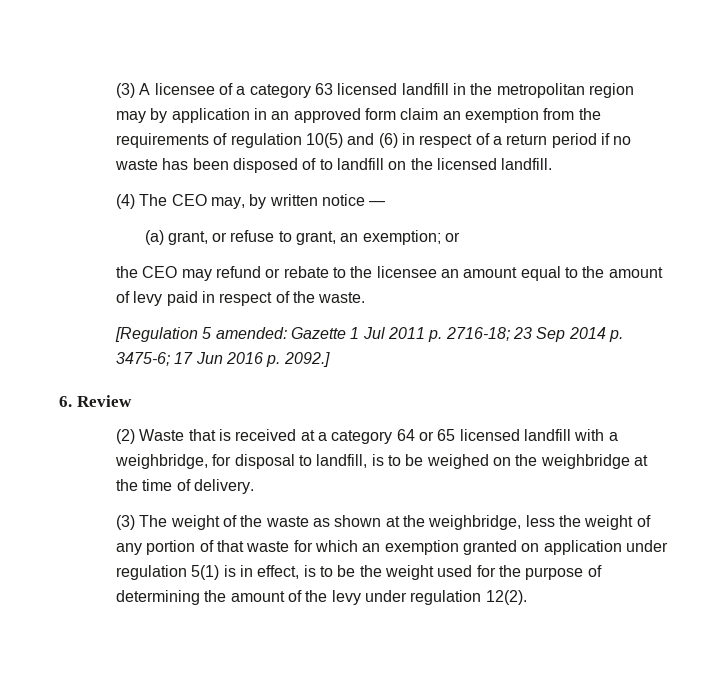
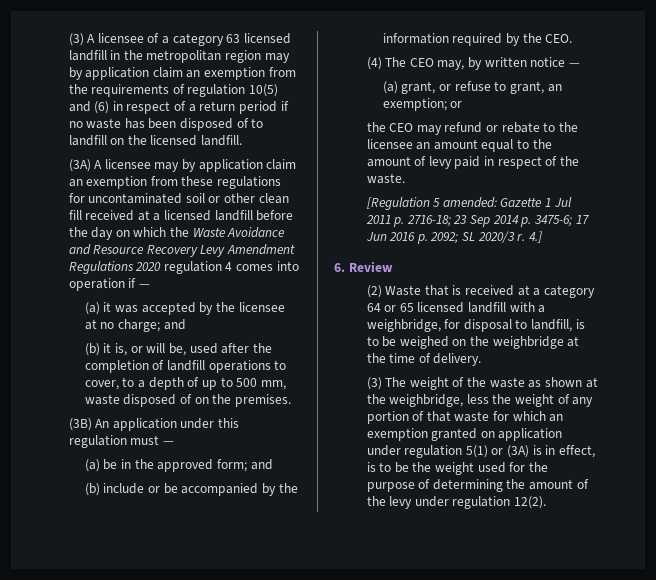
- (3) A licensee of a category 63 licensed landfill in the metropolitan region may by application in an approved form claim an exemption from the requirements of regulation 10(5) and (6) in respect of a return period if no waste has been disposed of to landfill on the licensed landfill.
+ (3) A licensee of a category 63 licensed landfill in the metropolitan region may by application claim an exemption from the requirements of regulation 10(5) and (6) in respect of a return period if no waste has been disposed of to landfill on the licensed landfill.
+ (3A) A licensee may by application claim an exemption from these regulations for uncontaminated soil or other clean fill received at a licensed landfill before the day on which the Waste Avoidance and Resource Recovery Levy Amendment Regulations 2020 regulation 4 comes into operation if —
+ (a) it was accepted by the licensee at no charge; and
+ (b) it is, or will be, used after the completion of landfill operations to cover, to a depth of up to 500 mm, waste disposed of on the premises.
+ (3B) An application under this regulation must —
+ (a) be in the approved form; and
+ (b) include or be accompanied by the information required by the CEO.
- [Regulation 5 amended: Gazette 1 Jul 2011 p. 2716-18; 23 Sep 2014 p. 3475-6; 17 Jun 2016 p. 2092.]
+ [Regulation 5 amended: Gazette 1 Jul 2011 p. 2716-18; 23 Sep 2014 p. 3475-6; 17 Jun 2016 p. 2092; SL 2020/3 r. 4.]
- (3) The weight of the waste as shown at the weighbridge, less the weight of any portion of that waste for which an exemption granted on application under regulation 5(1) is in effect, is to be the weight used for the purpose of determining the amount of the levy under regulation 12(2).
+ (3) The weight of the waste as shown at the weighbridge, less the weight of any portion of that waste for which an exemption granted on application under regulation 5(1) or (3A) is in effect, is to be the weight used for the purpose of determining the amount of the levy under regulation 12(2).

